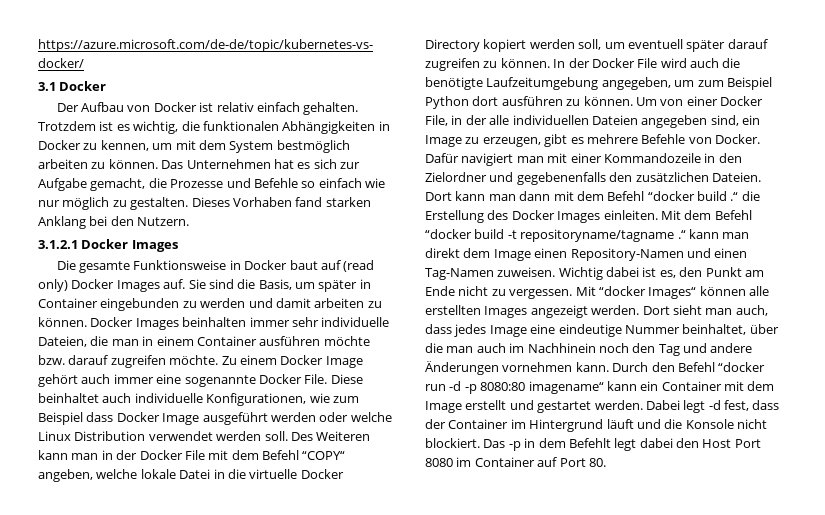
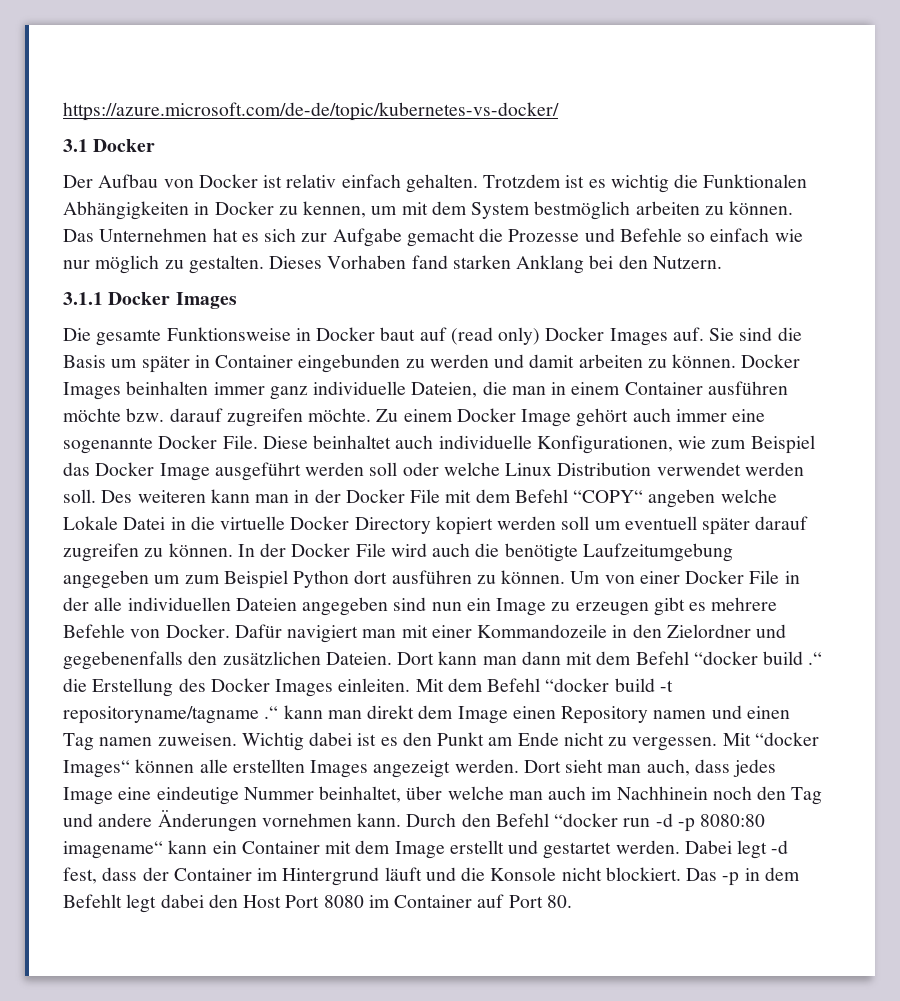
- Trotzdem ist es wichtig, die funktionalen Abhängigkeiten in Docker zu kennen, um mit dem System bestmöglich arbeiten zu können.
+ Trotzdem ist es wichtig die Funktionalen Abhängigkeiten in Docker zu kennen, um mit dem System bestmöglich arbeiten zu können.
- Das Unternehmen hat es sich zur Aufgabe gemacht, die Prozesse und Befehle so einfach wie nur möglich zu gestalten.
+ Das Unternehmen hat es sich zur Aufgabe gemacht die Prozesse und Befehle so einfach wie nur möglich zu gestalten.
- 3.1.2.1 Docker Images
+ 3.1.1 Docker Images
- Sie sind die Basis, um später in Container eingebunden zu werden und damit arbeiten zu können.
+ Sie sind die Basis um später in Container eingebunden zu werden und damit arbeiten zu können.
- Docker Images beinhalten immer sehr individuelle Dateien, die man in einem Container ausführen möchte bzw. darauf zugreifen möchte.
+ Docker Images beinhalten immer ganz individuelle Dateien, die man in einem Container ausführen möchte bzw. darauf zugreifen möchte.
- Diese beinhaltet auch individuelle Konfigurationen, wie zum Beispiel dass Docker Image ausgeführt werden oder welche Linux Distribution verwendet werden soll.
+ Diese beinhaltet auch individuelle Konfigurationen, wie zum Beispiel das Docker Image ausgeführt werden soll oder welche Linux Distribution verwendet werden soll.
- Des Weiteren kann man in der Docker File mit dem Befehl “COPY“ angeben, welche lokale Datei in die virtuelle Docker Directory kopiert werden soll, um eventuell später darauf zugreifen zu können.
+ Des weiteren kann man in der Docker File mit dem Befehl “COPY“ angeben welche Lokale Datei in die virtuelle Docker Directory kopiert werden soll um eventuell später darauf zugreifen zu können.
- In der Docker File wird auch die benötigte Laufzeitumgebung angegeben, um zum Beispiel Python dort ausführen zu können.
+ In der Docker File wird auch die benötigte Laufzeitumgebung angegeben um zum Beispiel Python dort ausführen zu können.
- Um von einer Docker File, in der alle individuellen Dateien angegeben sind, ein Image zu erzeugen, gibt es mehrere Befehle von Docker.
+ Um von einer Docker File in der alle individuellen Dateien angegeben sind nun ein Image zu erzeugen gibt es mehrere Befehle von Docker.
- Mit dem Befehl “docker build -t repositoryname/tagname .“ kann man direkt dem Image einen Repository-Namen und einen Tag-Namen zuweisen.
+ Mit dem Befehl “docker build -t repositoryname/tagname .“ kann man direkt dem Image einen Repository namen und einen Tag namen zuweisen.
- Wichtig dabei ist es, den Punkt am Ende nicht zu vergessen.
+ Wichtig dabei ist es den Punkt am Ende nicht zu vergessen.
- Dort sieht man auch, dass jedes Image eine eindeutige Nummer beinhaltet, über die man auch im Nachhinein noch den Tag und andere Änderungen vornehmen kann.
+ Dort sieht man auch, dass jedes Image eine eindeutige Nummer beinhaltet, über welche man auch im Nachhinein noch den Tag und andere Änderungen vornehmen kann.

